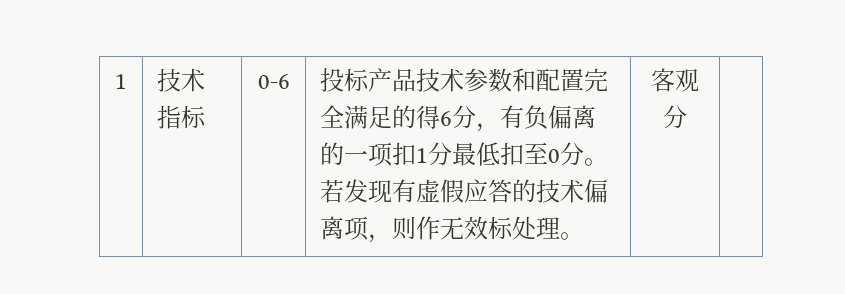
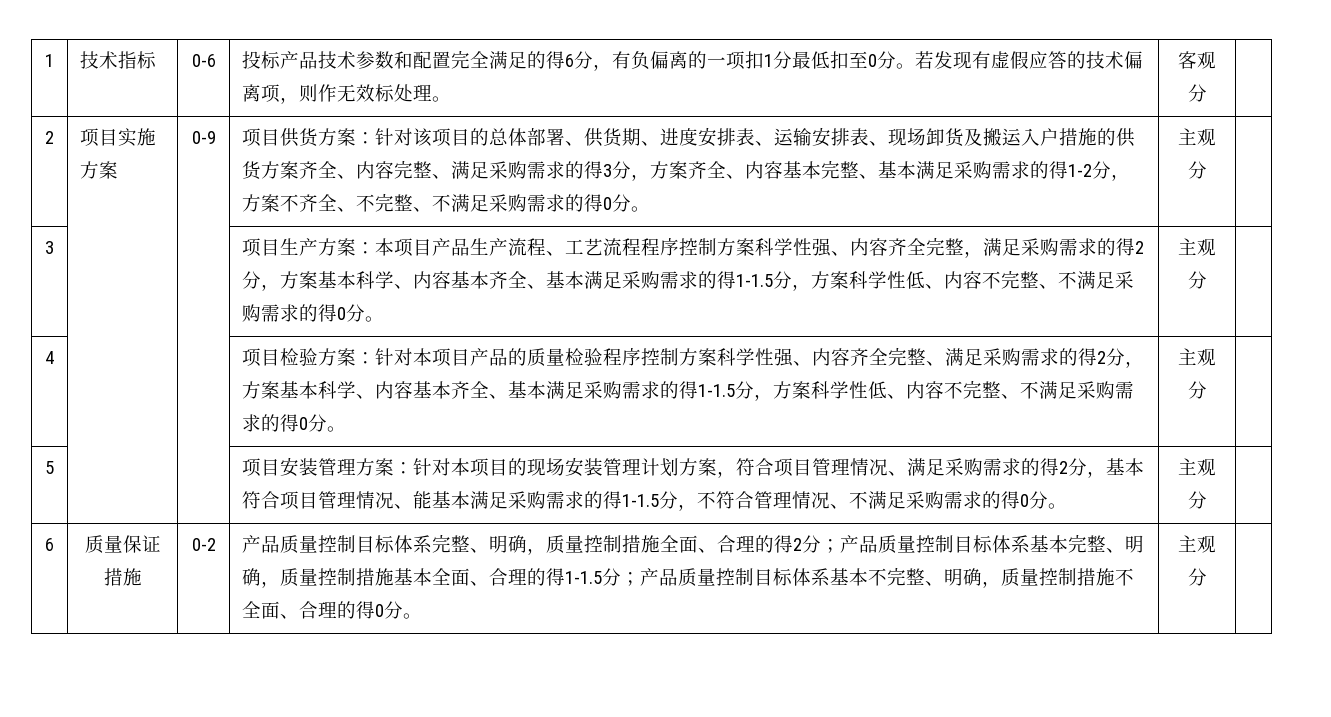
+ 2 | 项目实施方案 | 0-9 | 项目供货方案：针对该项目的总体部署、供货期、进度安排表、运输安排表、现场卸货及搬运入户措施的供货方案齐全、内容完整、满足采购需求的得3分，方案齐全、内容基本完整、基本满足采购需求的得1-2分，方案不齐全、不完整、不满足采购需求的得0分。 | 主观分 |
+ 3 | | | 项目生产方案：本项目产品生产流程、工艺流程程序控制方案科学性强、内容齐全完整，满足采购需求的得2分，方案基本科学、内容基本齐全、基本满足采购需求的得1-1.5分，方案科学性低、内容不完整、不满足采购需求的得0分。 | 主观分 |
+ 4 | | | 项目检验方案：针对本项目产品的质量检验程序控制方案科学性强、内容齐全完整、满足采购需求的得2分，方案基本科学、内容基本齐全、基本满足采购需求的得1-1.5分，方案科学性低、内容不完整、不满足采购需求的得0分。 | 主观分 |
+ 5 | | | 项目安装管理方案：针对本项目的现场安装管理计划方案，符合项目管理情况、满足采购需求的得2分，基本符合项目管理情况、能基本满足采购需求的得1-1.5分，不符合管理情况、不满足采购需求的得0分。 | 主观分 |
+ 6 | 质量保证措施 | 0-2 | 产品质量控制目标体系完整、明确，质量控制措施全面、合理的得2分；产品质量控制目标体系基本完整、明确，质量控制措施基本全面、合理的得1-1.5分；产品质量控制目标体系基本不完整、明确，质量控制措施不全面、合理的得0分。 | 主观分

